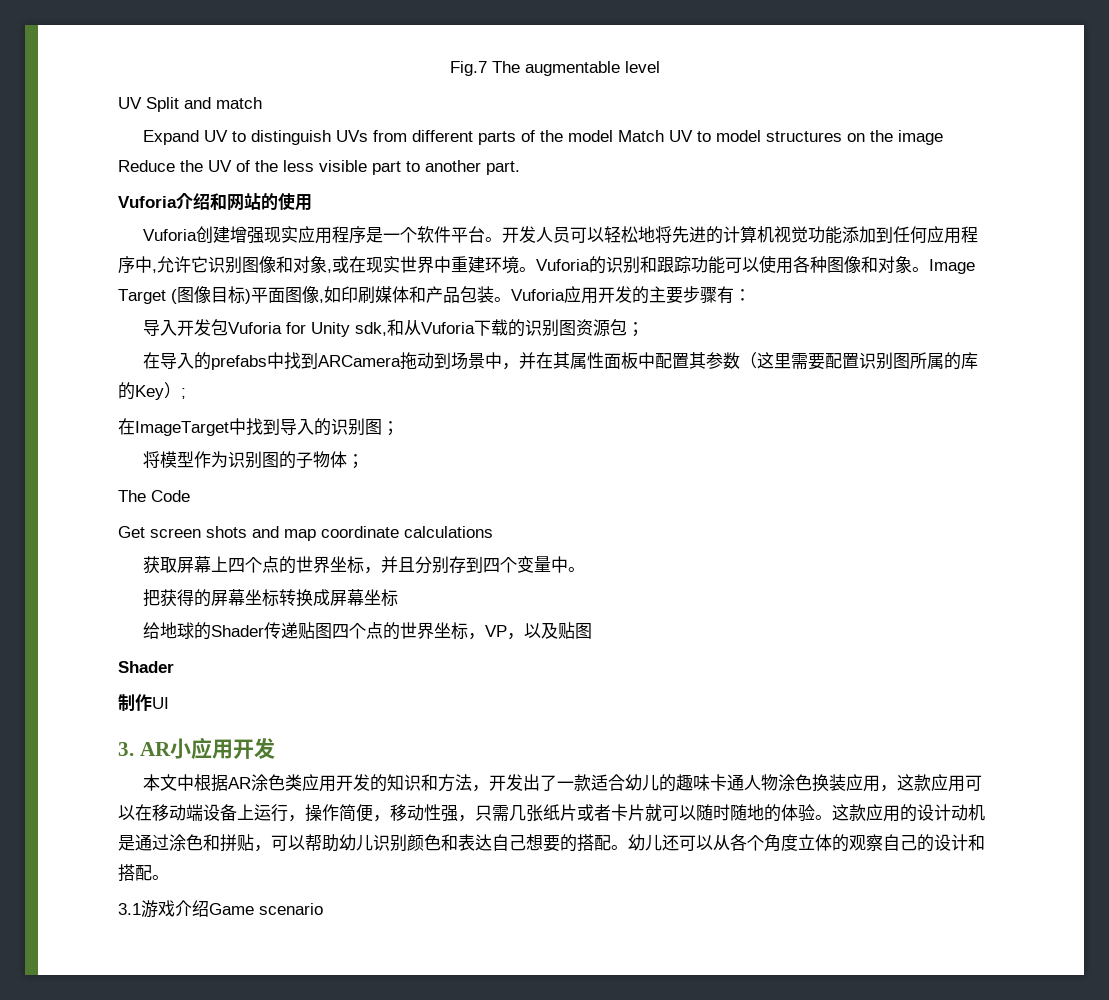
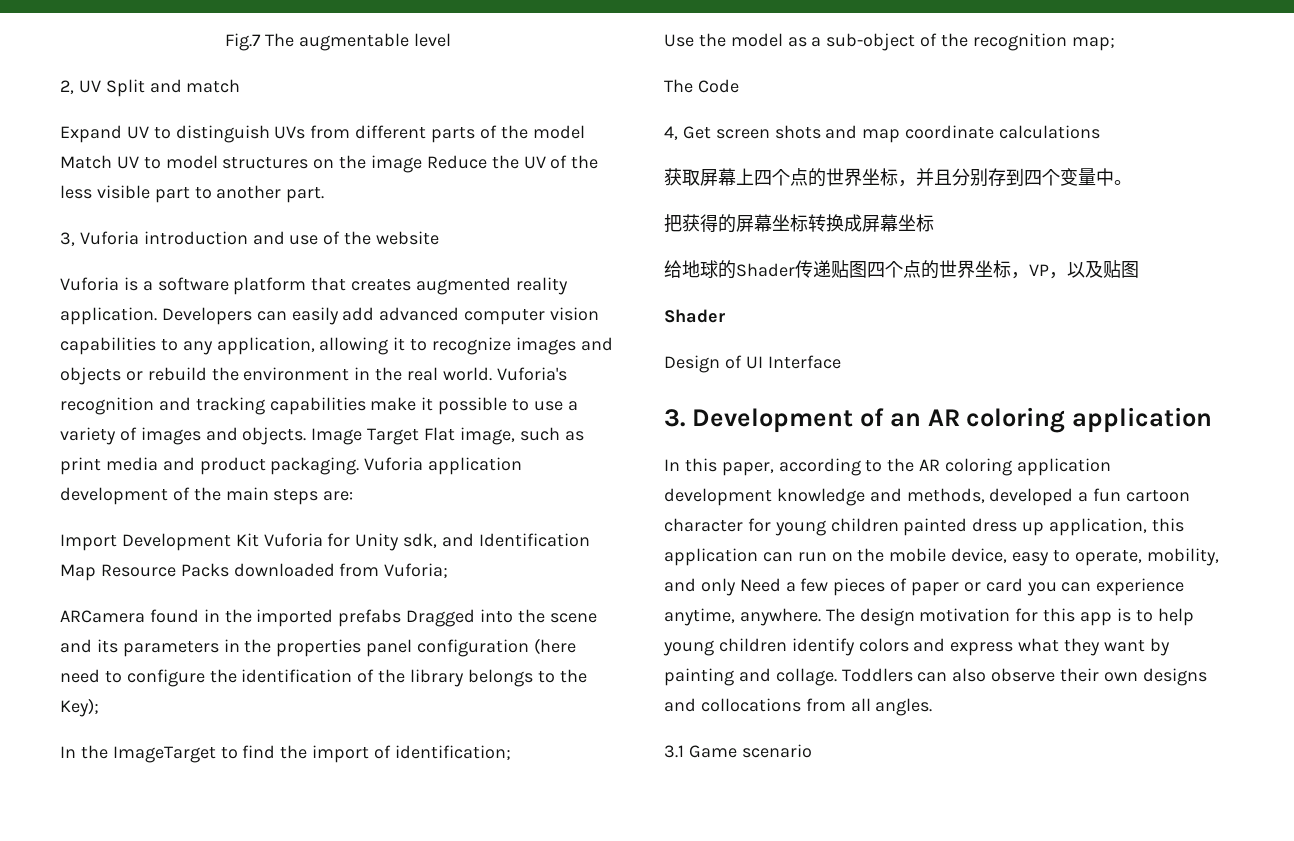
- UV Split and match
+ 2, UV Split and match
- Vuforia介绍和网站的使用
- Vuforia创建增强现实应用程序是一个软件平台。开发人员可以轻松地将先进的计算机视觉功能添加到任何应用程序中,允许它识别图像和对象,或在现实世界中重建环境。Vuforia的识别和跟踪功能可以使用各种图像和对象。Image Target (图像目标)平面图像,如印刷媒体和产品包装。Vuforia应用开发的主要步骤有：
- 导入开发包Vuforia for Unity sdk,和从Vuforia下载的识别图资源包；
- 在导入的prefabs中找到ARCamera拖动到场景中，并在其属性面板中配置其参数（这里需要配置识别图所属的库的Key）;
- 在ImageTarget中找到导入的识别图；
- 将模型作为识别图的子物体；
+ 3, Vuforia introduction and use of the website
+ Vuforia is a software platform that creates augmented reality application. Developers can easily add advanced computer vision capabilities to any application, allowing it to recognize images and objects or rebuild the environment in the real world. Vuforia's recognition and tracking capabilities make it possible to use a variety of images and objects. Image Target Flat image, such as print media and product packaging. Vuforia application development of the main steps are:
+ Import Development Kit Vuforia for Unity sdk, and Identification Map Resource Packs downloaded from Vuforia;
+ ARCamera found in the imported prefabs Dragged into the scene and its parameters in the properties panel configuration (here need to configure the identification of the library belongs to the Key);
+ In the ImageTarget to find the import of identification;
+ Use the model as a sub-object of the recognition map;
- Get screen shots and map coordinate calculations
+ 4, Get screen shots and map coordinate calculations
- 制作UI
+ Design of UI Interface
- 3. AR小应用开发
- 本文中根据AR涂色类应用开发的知识和方法，开发出了一款适合幼儿的趣味卡通人物涂色换装应用，这款应用可以在移动端设备上运行，操作简便，移动性强，只需几张纸片或者卡片就可以随时随地的体验。这款应用的设计动机是通过涂色和拼贴，可以帮助幼儿识别颜色和表达自己想要的搭配。幼儿还可以从各个角度立体的观察自己的设计和搭配。
+ 3. Development of an AR coloring application
+ In this paper, according to the AR coloring application development knowledge and methods, developed a fun cartoon character for young children painted dress up application, this application can run on the mobile device, easy to operate, mobility, and only Need a few pieces of paper or card you can experience anytime, anywhere. The design motivation for this app is to help young children identify colors and express what they want by painting and collage. Toddlers can also observe their own designs and collocations from all angles.
- 3.1游戏介绍Game scenario
+ 3.1 Game scenario

